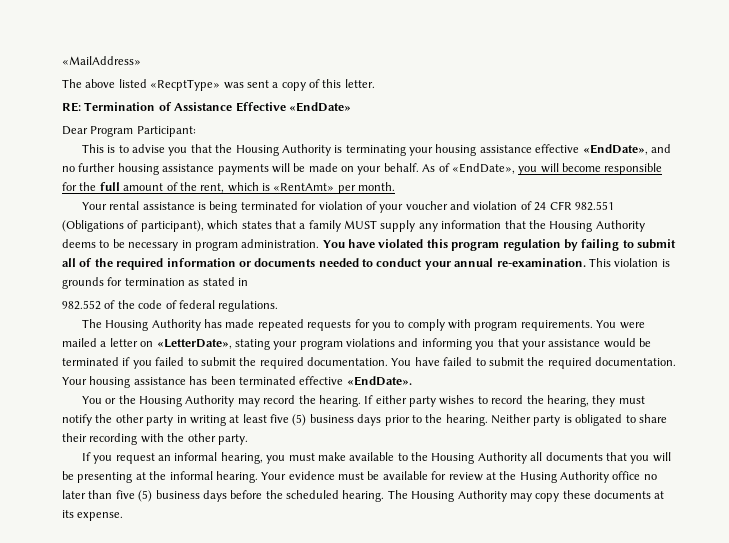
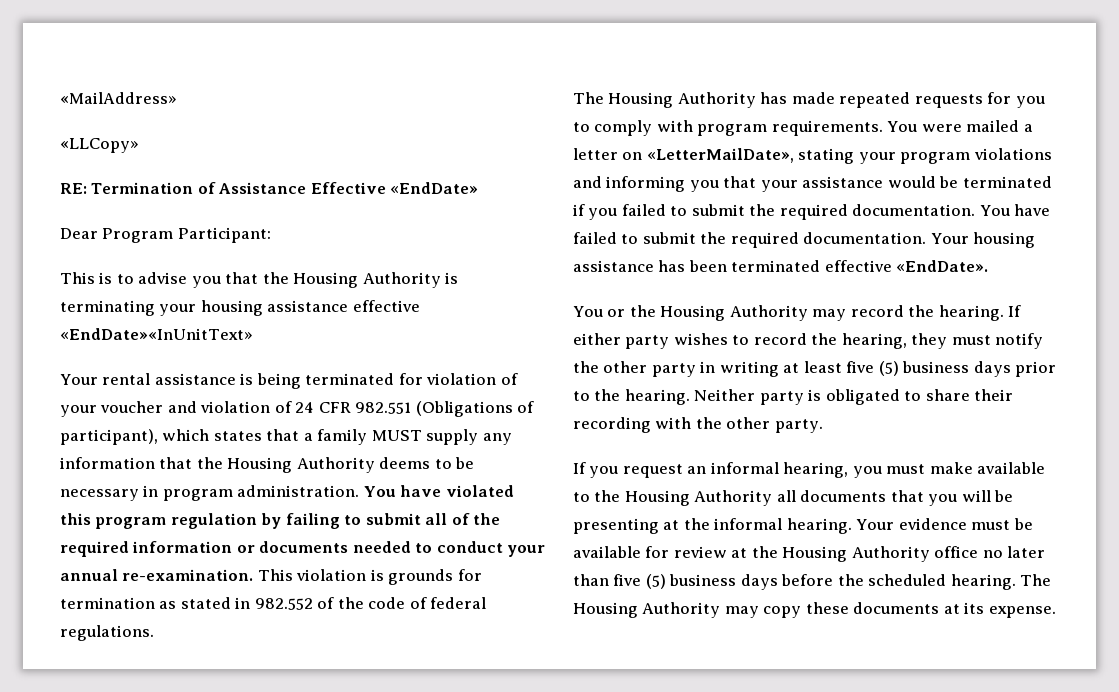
- The above listed «RecptType» was sent a copy of this letter.
+ «LLCopy»
- This is to advise you that the Housing Authority is terminating your housing assistance effective «EndDate», and no further housing assistance payments will be made on your behalf. As of «EndDate», you will become responsible for the full amount of the rent, which is «RentAmt» per month.
+ This is to advise you that the Housing Authority is terminating your housing assistance effective «EndDate»«InUnitText»
- This violation is grounds for termination as stated in
- 982.552 of the code of federal regulations.
+ This violation is grounds for termination as stated in 982.552 of the code of federal regulations.
- You were mailed a letter on «LetterDate», stating your program violations and informing you that your assistance would be terminated if you failed to submit the required documentation.
+ You were mailed a letter on «LetterMailDate», stating your program violations and informing you that your assistance would be terminated if you failed to submit the required documentation.
- Your evidence must be available for review at the Husing Authority office no later than five (5) business days before the scheduled hearing.
+ Your evidence must be available for review at the Housing Authority office no later than five (5) business days before the scheduled hearing.

